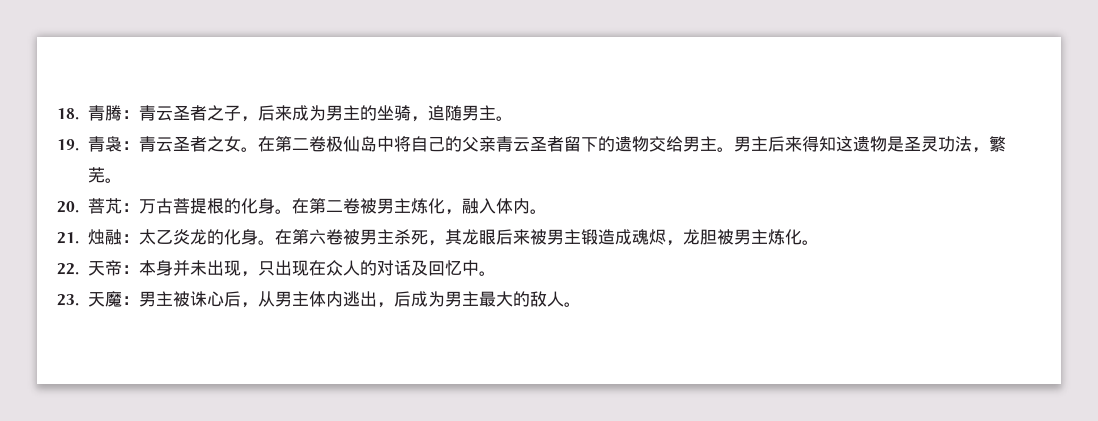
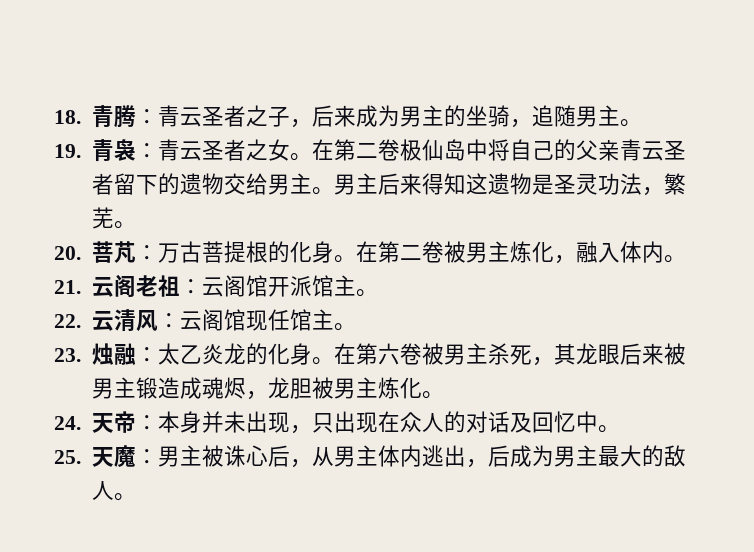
- 21.烛融：太乙炎龙的化身。
+ 21.云阁老祖：云阁馆开派馆主。
+ 22.云清风：云阁馆现任馆主。
+ 23.烛融：太乙炎龙的化身。
- 22.天帝：本身并未出现，只出现在众人的对话及回忆中。
+ 24.天帝：本身并未出现，只出现在众人的对话及回忆中。
- 23.天魔：男主被诛心后，从男主体内逃出，后成为男主最大的敌人。
+ 25.天魔：男主被诛心后，从男主体内逃出，后成为男主最大的敌人。

